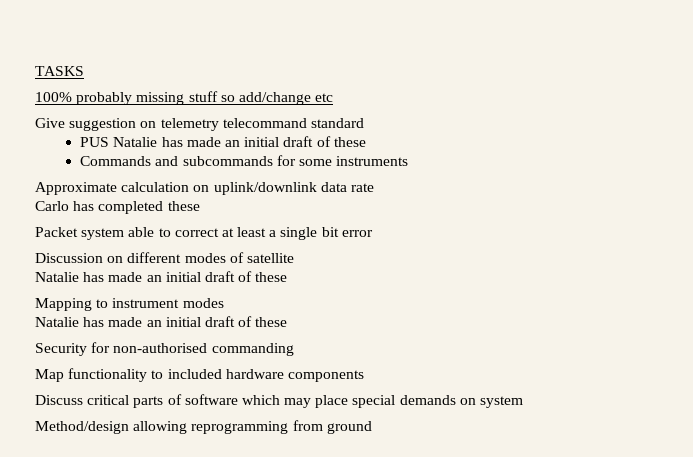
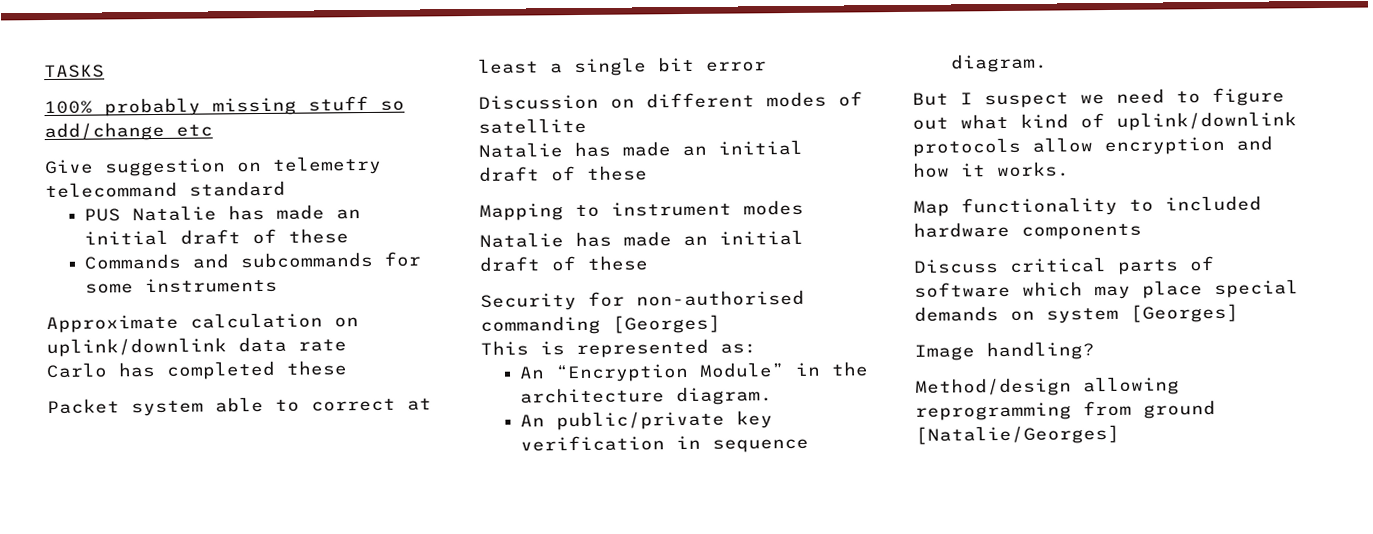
- Security for non-authorised commanding
+ Security for non-authorised commanding [Georges]
+ This is represented as:
+ An “Encryption Module” in the architecture diagram.
+ An public/private key verification in sequence diagram.
+ But I suspect we need to figure out what kind of uplink/downlink protocols allow encryption and how it works.
- Discuss critical parts of software which may place special demands on system
+ Discuss critical parts of software which may place special demands on system [Georges]
+ Image handling?
- Method/design allowing reprogramming from ground
+ Method/design allowing reprogramming from ground [Natalie/Georges]

